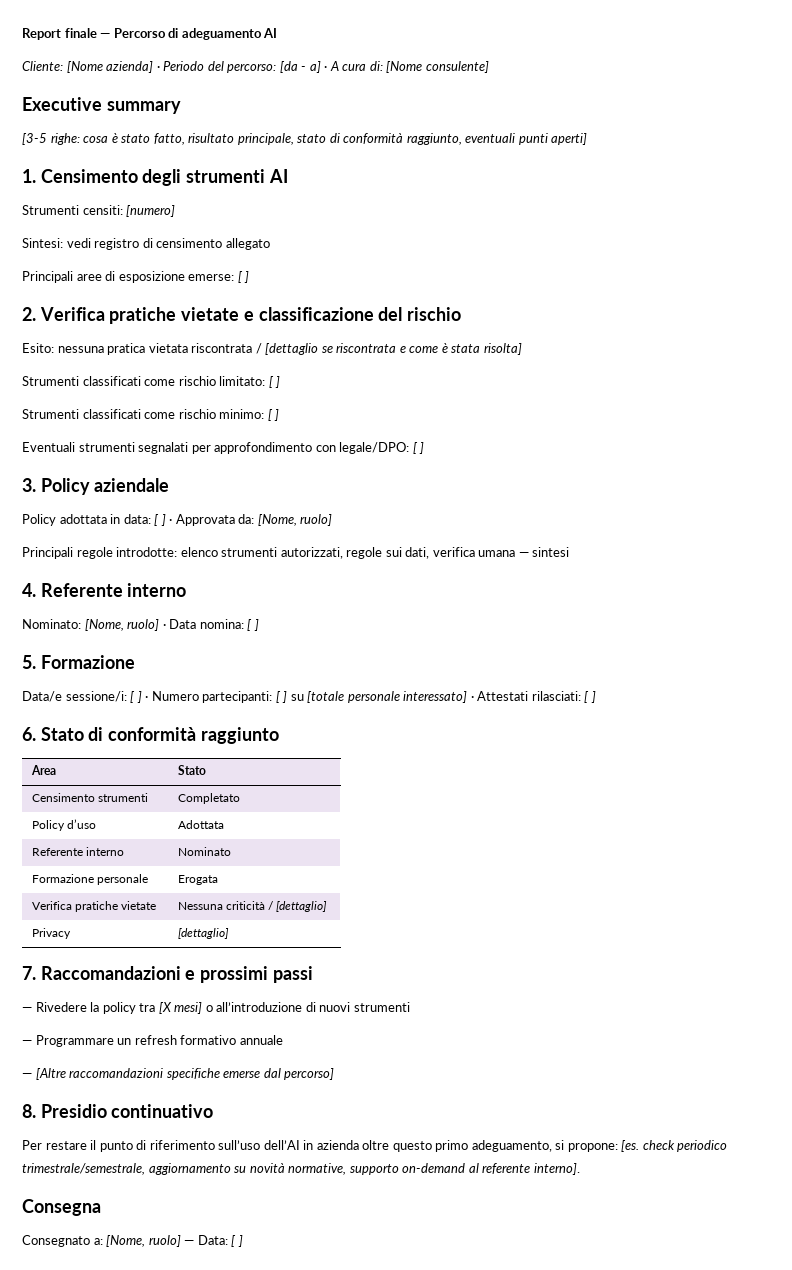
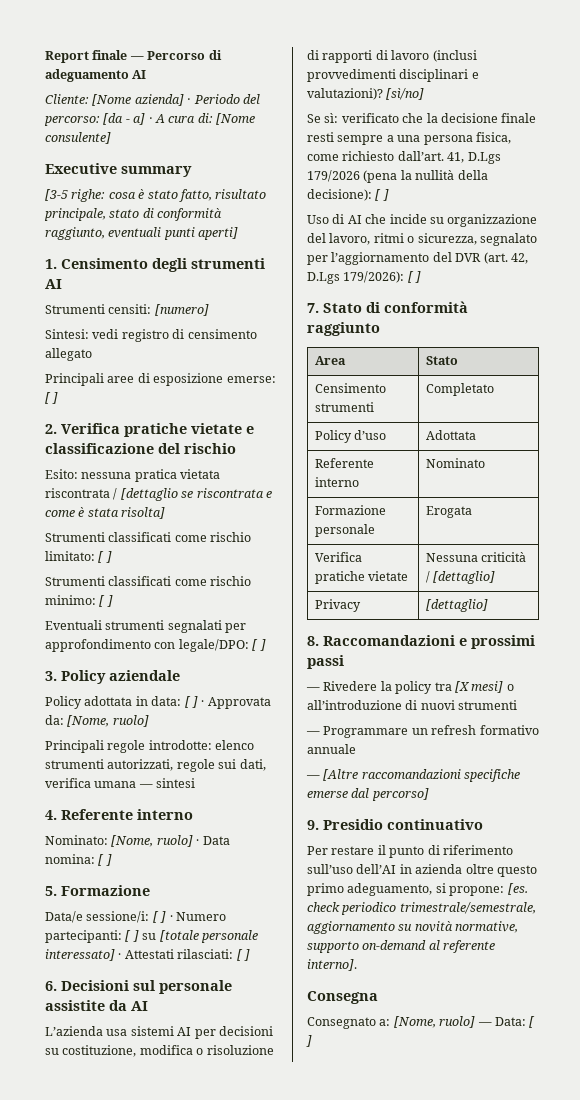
- 6. Stato di conformità raggiunto
+ 6. Decisioni sul personale assistite da AI
+ L’azienda usa sistemi AI per decisioni su costituzione, modifica o risoluzione di rapporti di lavoro (inclusi provvedimenti disciplinari e valutazioni)? [sì/no]
+ Se sì: verificato che la decisione finale resti sempre a una persona fisica, come richiesto dall’art. 41, D.Lgs 179/2026 (pena la nullità della decisione): [ ]
+ Uso di AI che incide su organizzazione del lavoro, ritmi o sicurezza, segnalato per l’aggiornamento del DVR (art. 42, D.Lgs 179/2026): [ ]
+ 7. Stato di conformità raggiunto
- 7. Raccomandazioni e prossimi passi
+ 8. Raccomandazioni e prossimi passi
- 8. Presidio continuativo
+ 9. Presidio continuativo

